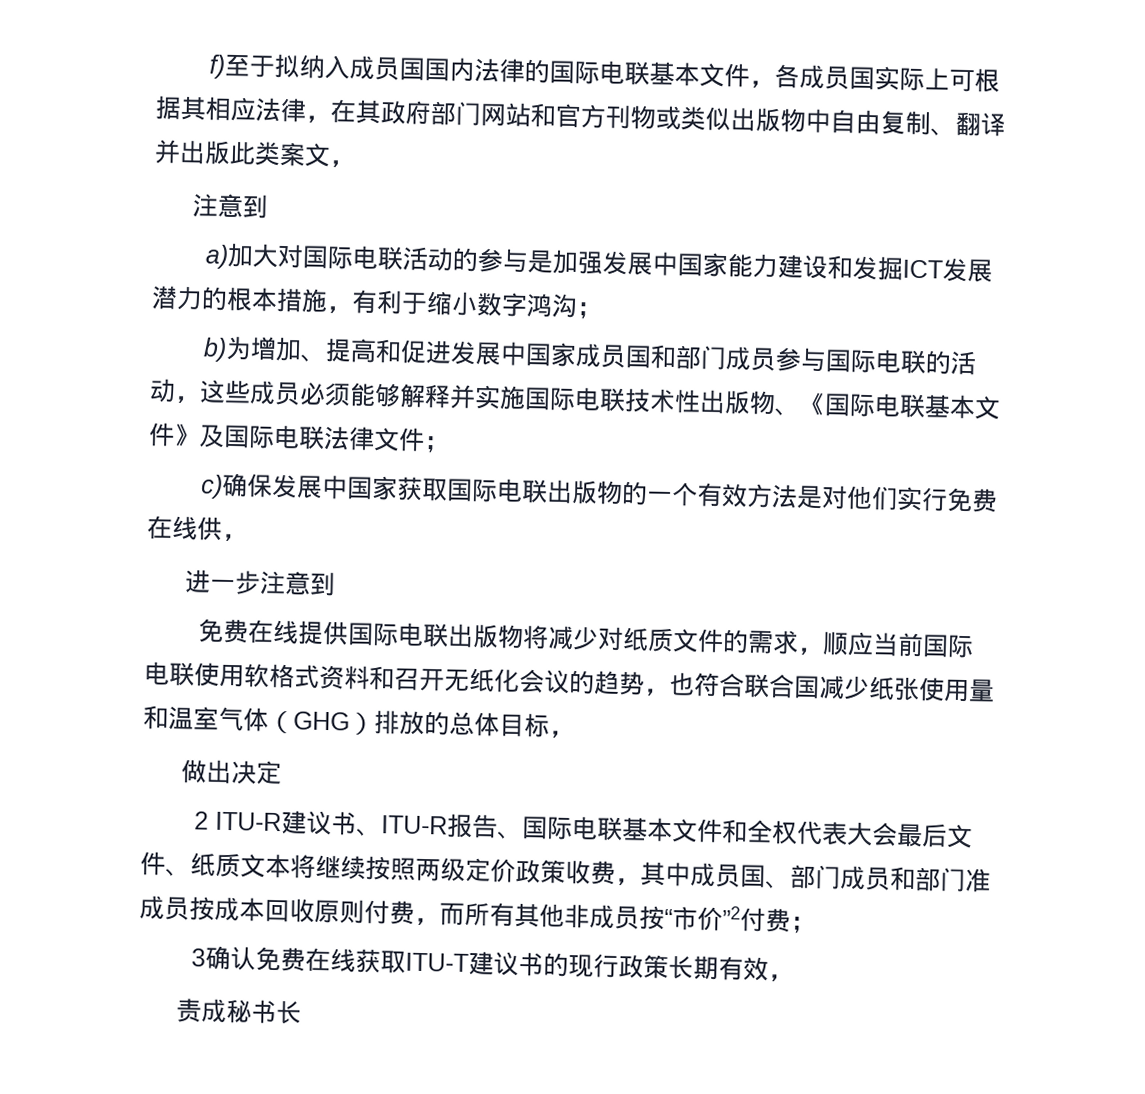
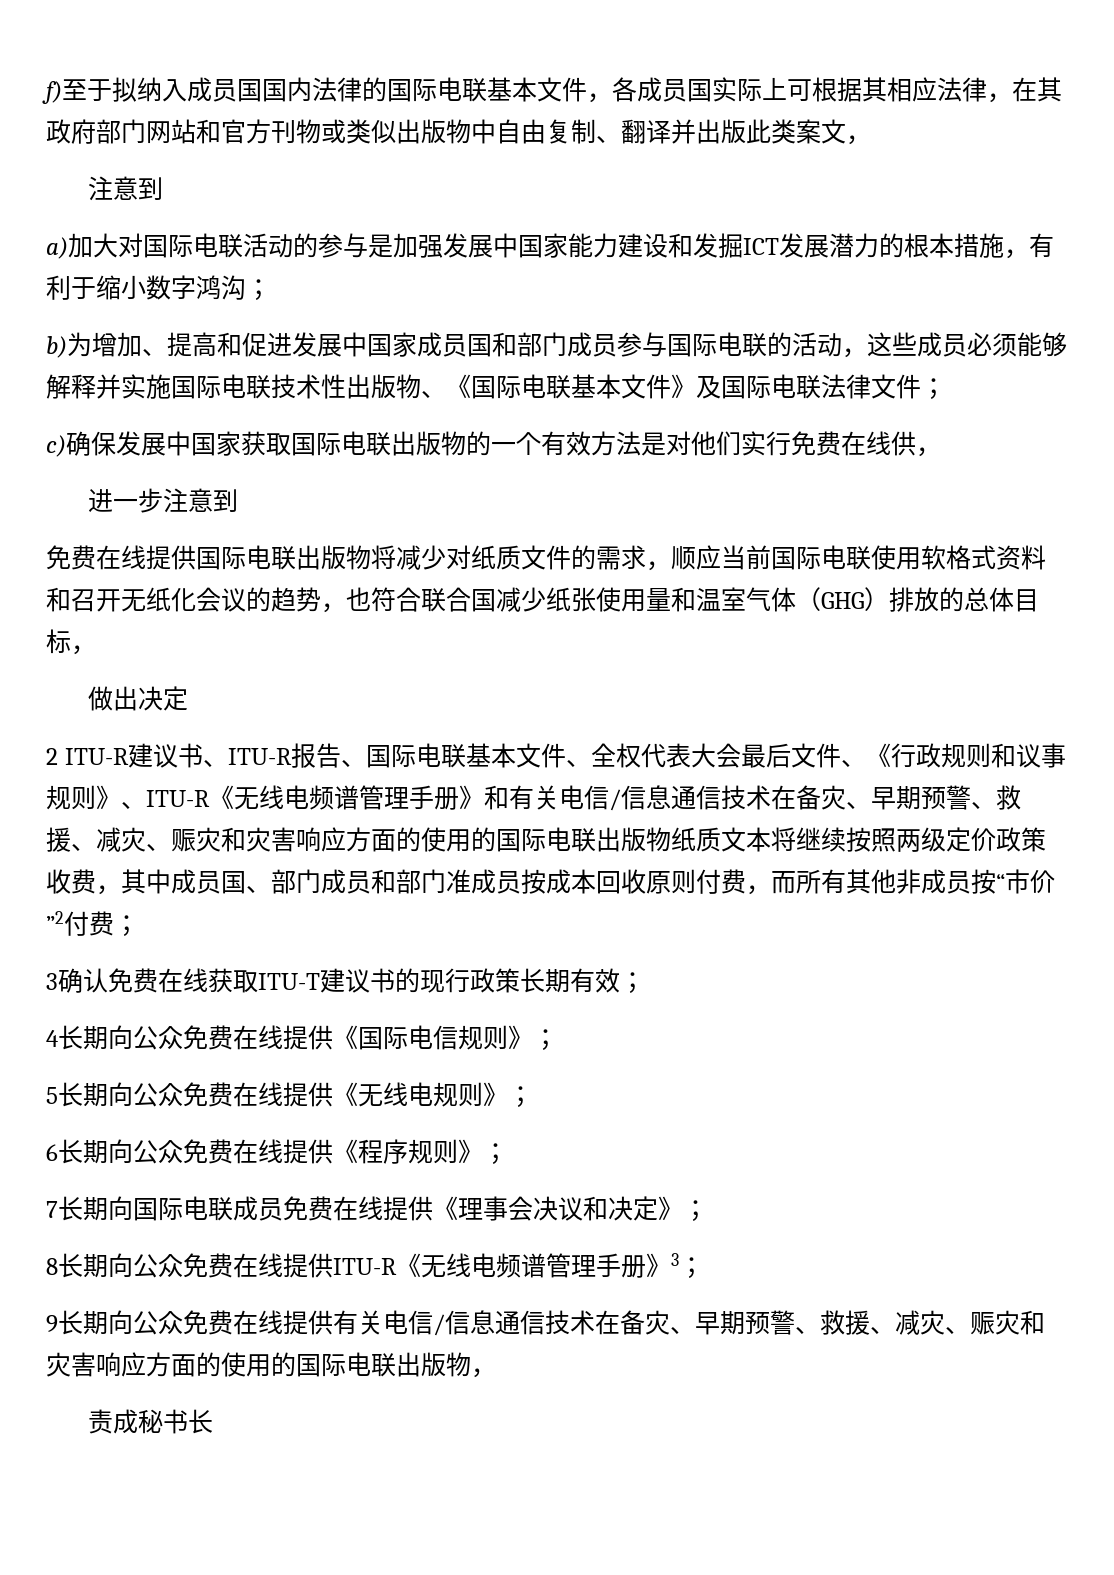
- 2 ITU-R建议书、ITU-R报告、国际电联基本文件和全权代表大会最后文件、纸质文本将继续按照两级定价政策收费，其中成员国、部门成员和部门准成员按成本回收原则付费，而所有其他非成员按“市价”2付费；
+ 2 ITU-R建议书、ITU-R报告、国际电联基本文件、全权代表大会最后文件、《行政规则和议事规则》、ITU-R《无线电频谱管理手册》和有关电信/信息通信技术在备灾、早期预警、救援、减灾、赈灾和灾害响应方面的使用的国际电联出版物纸质文本将继续按照两级定价政策收费，其中成员国、部门成员和部门准成员按成本回收原则付费，而所有其他非成员按“市价”2付费；
- 3确认免费在线获取ITU-T建议书的现行政策长期有效，
+ 3确认免费在线获取ITU-T建议书的现行政策长期有效；
+ 4长期向公众免费在线提供《国际电信规则》；
+ 5长期向公众免费在线提供《无线电规则》；
+ 6长期向公众免费在线提供《程序规则》；
+ 7长期向国际电联成员免费在线提供《理事会决议和决定》；
+ 8长期向公众免费在线提供ITU-R《无线电频谱管理手册》3；
+ 9长期向公众免费在线提供有关电信/信息通信技术在备灾、早期预警、救援、减灾、赈灾和灾害响应方面的使用的国际电联出版物，

